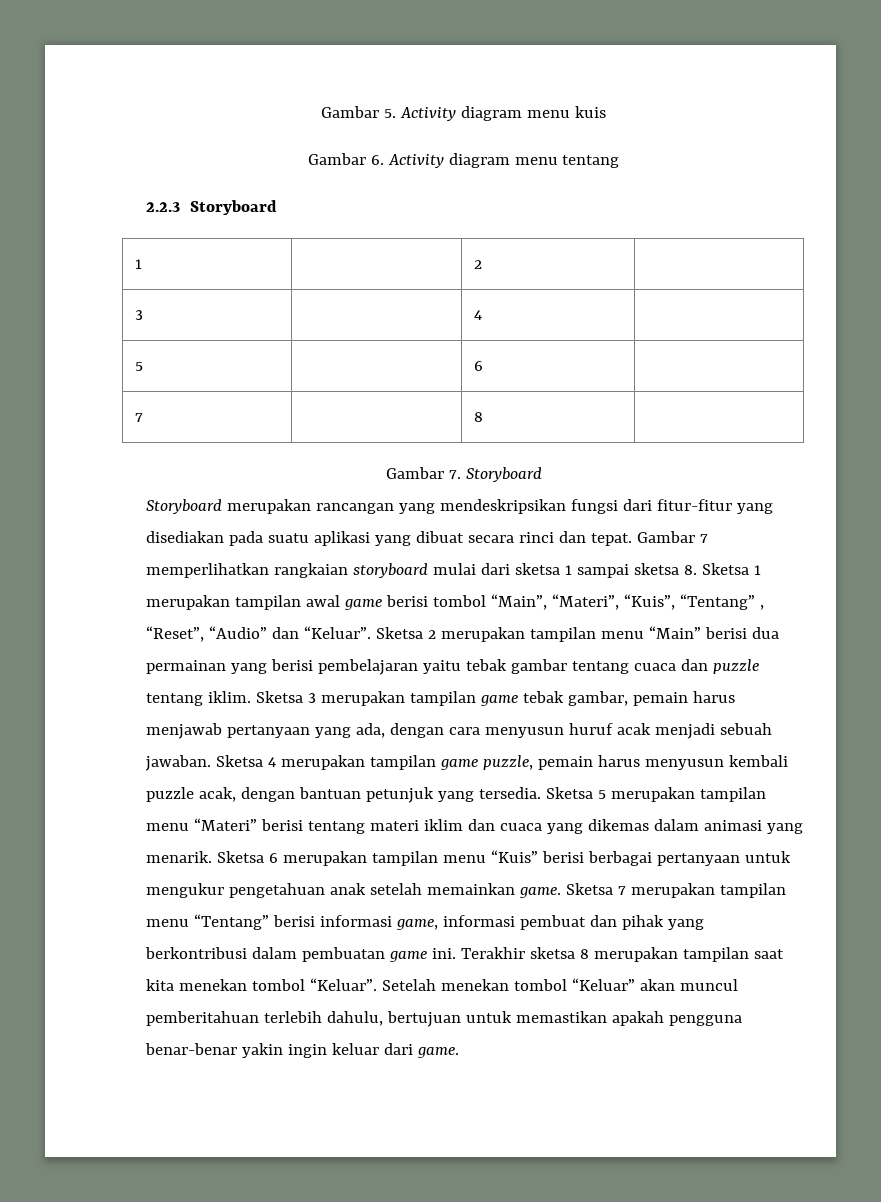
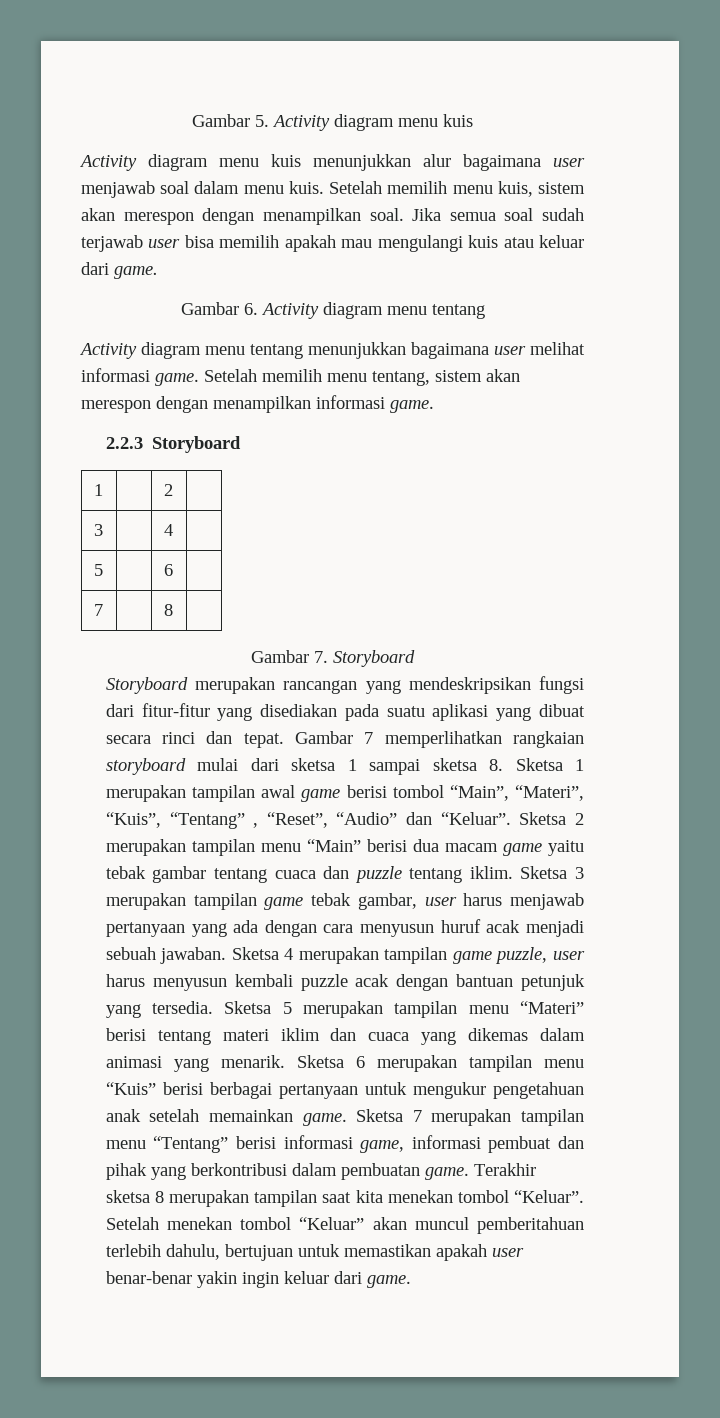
+ Activity diagram menu kuis menunjukkan alur bagaimana user menjawab soal dalam menu kuis. Setelah memilih menu kuis, sistem akan merespon dengan menampilkan soal. Jika semua soal sudah terjawab user bisa memilih apakah mau mengulangi kuis atau keluar dari game.
+ Activity diagram menu tentang menunjukkan bagaimana user melihat informasi game. Setelah memilih menu tentang, sistem akan merespon dengan menampilkan informasi game.
- Sketsa 2 merupakan tampilan menu “Main” berisi dua permainan yang berisi pembelajaran yaitu tebak gambar tentang cuaca dan puzzle tentang iklim.
+ Sketsa 2 merupakan tampilan menu “Main” berisi dua macam game yaitu tebak gambar tentang cuaca dan puzzle tentang iklim.
- Sketsa 3 merupakan tampilan game tebak gambar, pemain harus menjawab pertanyaan yang ada, dengan cara menyusun huruf acak menjadi sebuah jawaban.
+ Sketsa 3 merupakan tampilan game tebak gambar, user harus menjawab pertanyaan yang ada dengan cara menyusun huruf acak menjadi sebuah jawaban.
- Sketsa 4 merupakan tampilan game puzzle, pemain harus menyusun kembali puzzle acak, dengan bantuan petunjuk yang tersedia.
+ Sketsa 4 merupakan tampilan game puzzle, user harus menyusun kembali puzzle acak dengan bantuan petunjuk yang tersedia.
- Sketsa 7 merupakan tampilan menu “Tentang” berisi informasi game, informasi pembuat dan pihak yang berkontribusi dalam pembuatan game ini.
+ Sketsa 7 merupakan tampilan menu “Tentang” berisi informasi game, informasi pembuat dan pihak yang berkontribusi dalam pembuatan game.
- Setelah menekan tombol “Keluar” akan muncul pemberitahuan terlebih dahulu, bertujuan untuk memastikan apakah pengguna benar-benar yakin ingin keluar dari game.
+ Setelah menekan tombol “Keluar” akan muncul pemberitahuan terlebih dahulu, bertujuan untuk memastikan apakah user benar-benar yakin ingin keluar dari game.

